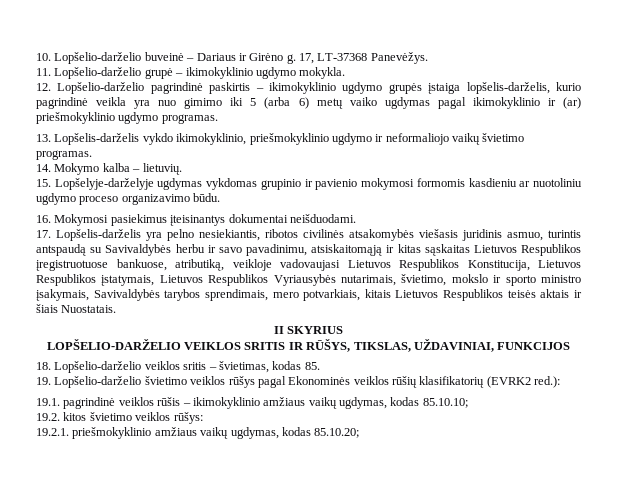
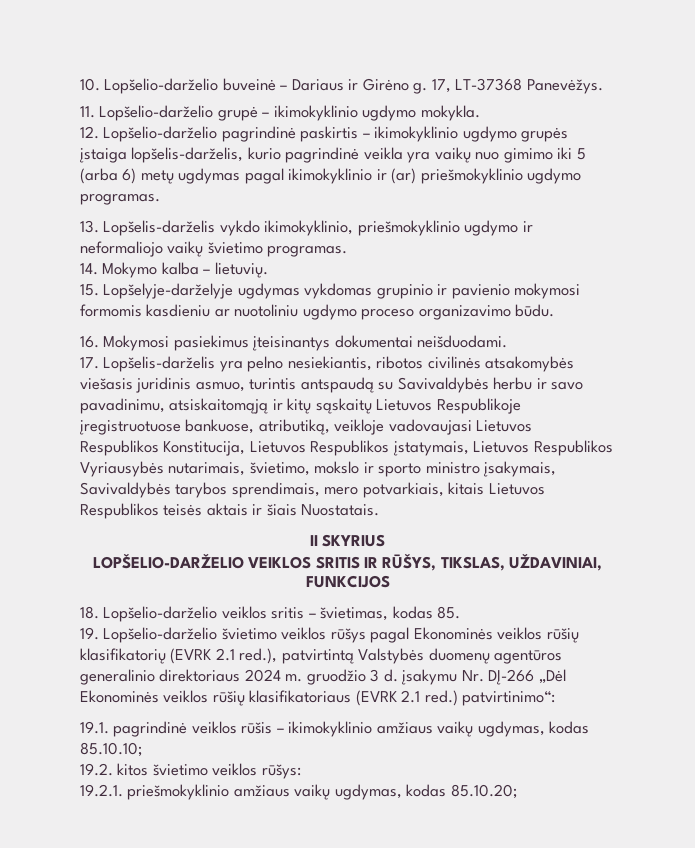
- 12. Lopšelio-darželio pagrindinė paskirtis – ikimokyklinio ugdymo grupės įstaiga lopšelis-darželis, kurio pagrindinė veikla yra nuo gimimo iki 5 (arba 6) metų vaiko ugdymas pagal ikimokyklinio ir (ar) priešmokyklinio ugdymo programas.
+ 12. Lopšelio-darželio pagrindinė paskirtis – ikimokyklinio ugdymo grupės įstaiga lopšelis-darželis, kurio pagrindinė veikla yra vaikų nuo gimimo iki 5 (arba 6) metų ugdymas pagal ikimokyklinio ir (ar) priešmokyklinio ugdymo programas.
- 17. Lopšelis-darželis yra pelno nesiekiantis, ribotos civilinės atsakomybės viešasis juridinis asmuo, turintis antspaudą su Savivaldybės herbu ir savo pavadinimu, atsiskaitomąją ir kitas sąskaitas Lietuvos Respublikos įregistruotuose bankuose, atributiką, veikloje vadovaujasi Lietuvos Respublikos Konstitucija, Lietuvos Respublikos įstatymais, Lietuvos Respublikos Vyriausybės nutarimais, švietimo, mokslo ir sporto ministro įsakymais, Savivaldybės tarybos sprendimais, mero potvarkiais, kitais Lietuvos Respublikos teisės aktais ir šiais Nuostatais.
+ 17. Lopšelis-darželis yra pelno nesiekiantis, ribotos civilinės atsakomybės viešasis juridinis asmuo, turintis antspaudą su Savivaldybės herbu ir savo pavadinimu, atsiskaitomąją ir kitų sąskaitų Lietuvos Respublikoje įregistruotuose bankuose, atributiką, veikloje vadovaujasi Lietuvos Respublikos Konstitucija, Lietuvos Respublikos įstatymais, Lietuvos Respublikos Vyriausybės nutarimais, švietimo, mokslo ir sporto ministro įsakymais, Savivaldybės tarybos sprendimais, mero potvarkiais, kitais Lietuvos Respublikos teisės aktais ir šiais Nuostatais.
- 19. Lopšelio-darželio švietimo veiklos rūšys pagal Ekonominės veiklos rūšių klasifikatorių (EVRK2 red.):
+ 19. Lopšelio-darželio švietimo veiklos rūšys pagal Ekonominės veiklos rūšių klasifikatorių (EVRK 2.1 red.), patvirtintą Valstybės duomenų agentūros generalinio direktoriaus 2024 m. gruodžio 3 d. įsakymu Nr. DĮ-266 „Dėl Ekonominės veiklos rūšių klasifikatoriaus (EVRK 2.1 red.) patvirtinimo“:

